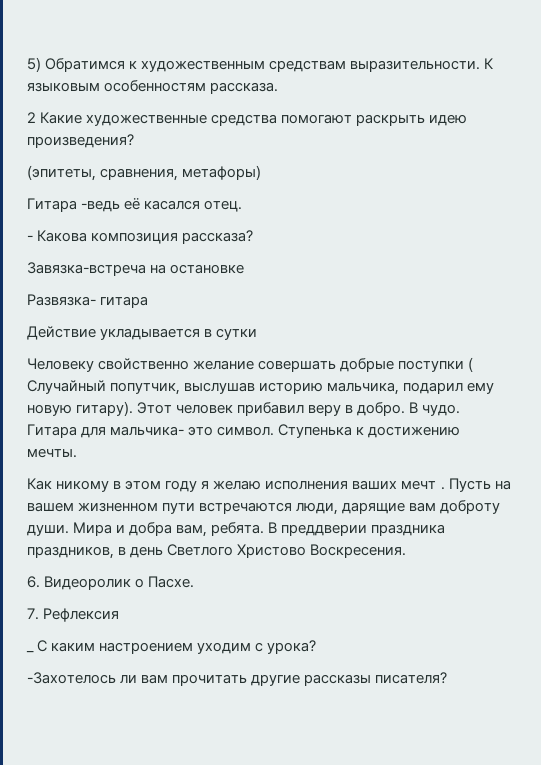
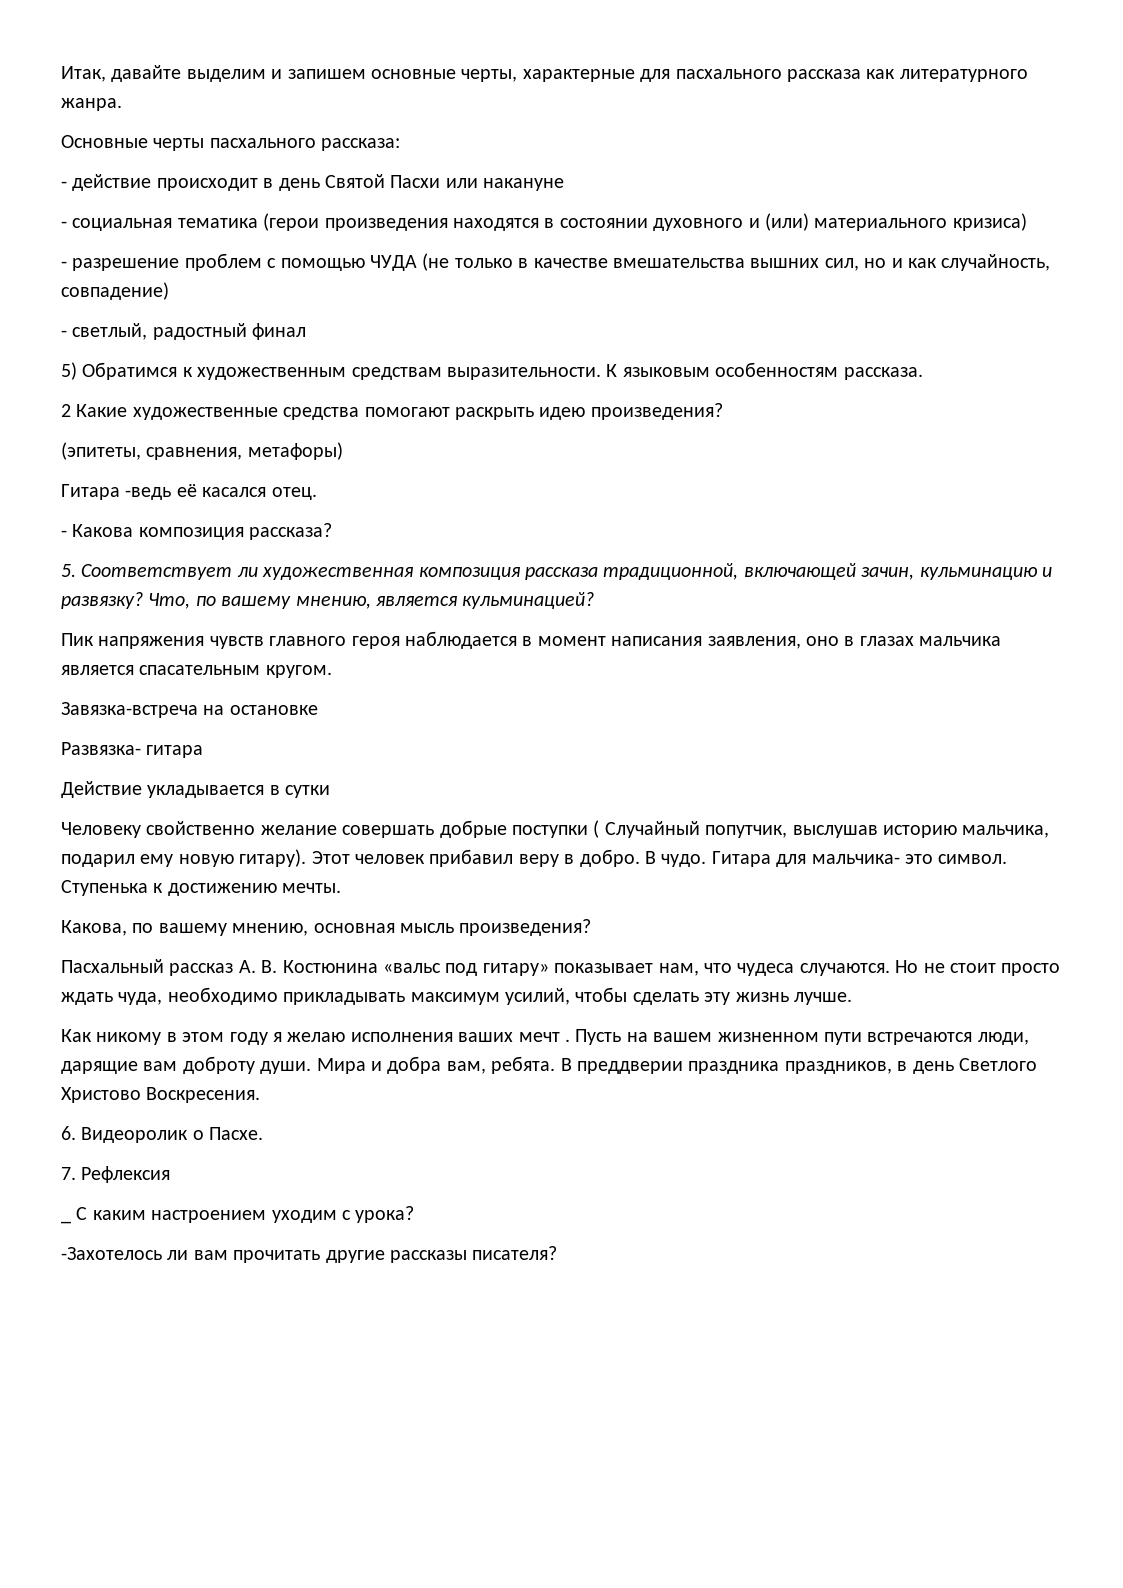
+ Итак, давайте выделим и запишем основные черты, характерные для пасхального рассказа как литературного жанра.
+ Основные черты пасхального рассказа:
+ - действие происходит в день Святой Пасхи или накануне
+ - социальная тематика (герои произведения находятся в состоянии духовного и (или) материального кризиса)
+ - разрешение проблем с помощью ЧУДА (не только в качестве вмешательства вышних сил, но и как случайность, совпадение)
+ - светлый, радостный финал
+ 5. Соответствует ли художественная композиция рассказа традиционной, включающей зачин, кульминацию и развязку? Что, по вашему мнению, является кульминацией?
+ Пик напряжения чувств главного героя наблюдается в момент написания заявления, оно в глазах мальчика является спасательным кругом.
+ Какова, по вашему мнению, основная мысль произведения?
+ Пасхальный рассказ А. В. Костюнина «вальс под гитару» показывает нам, что чудеса случаются. Но не стоит просто ждать чуда, необходимо прикладывать максимум усилий, чтобы сделать эту жизнь лучше.

